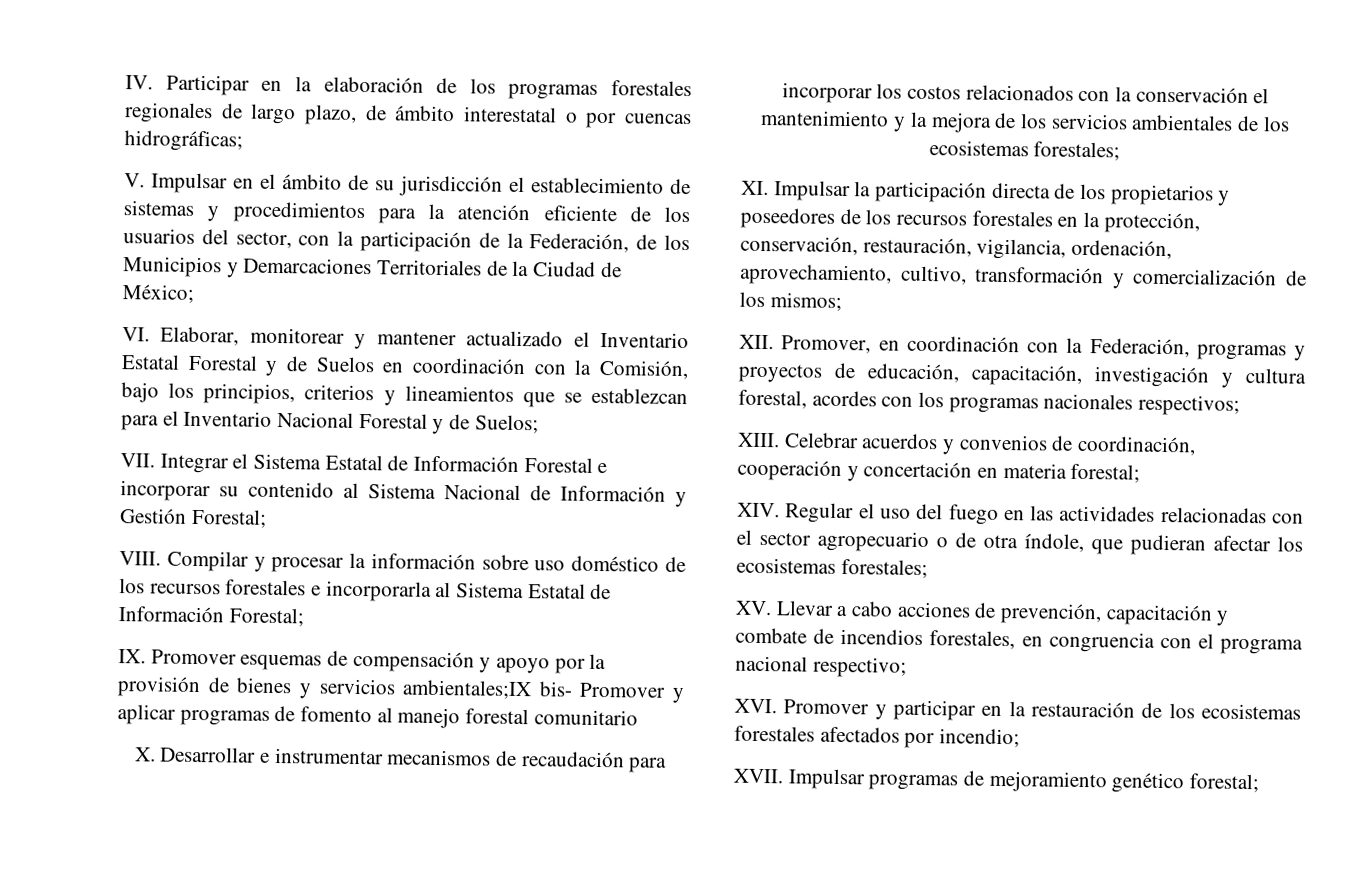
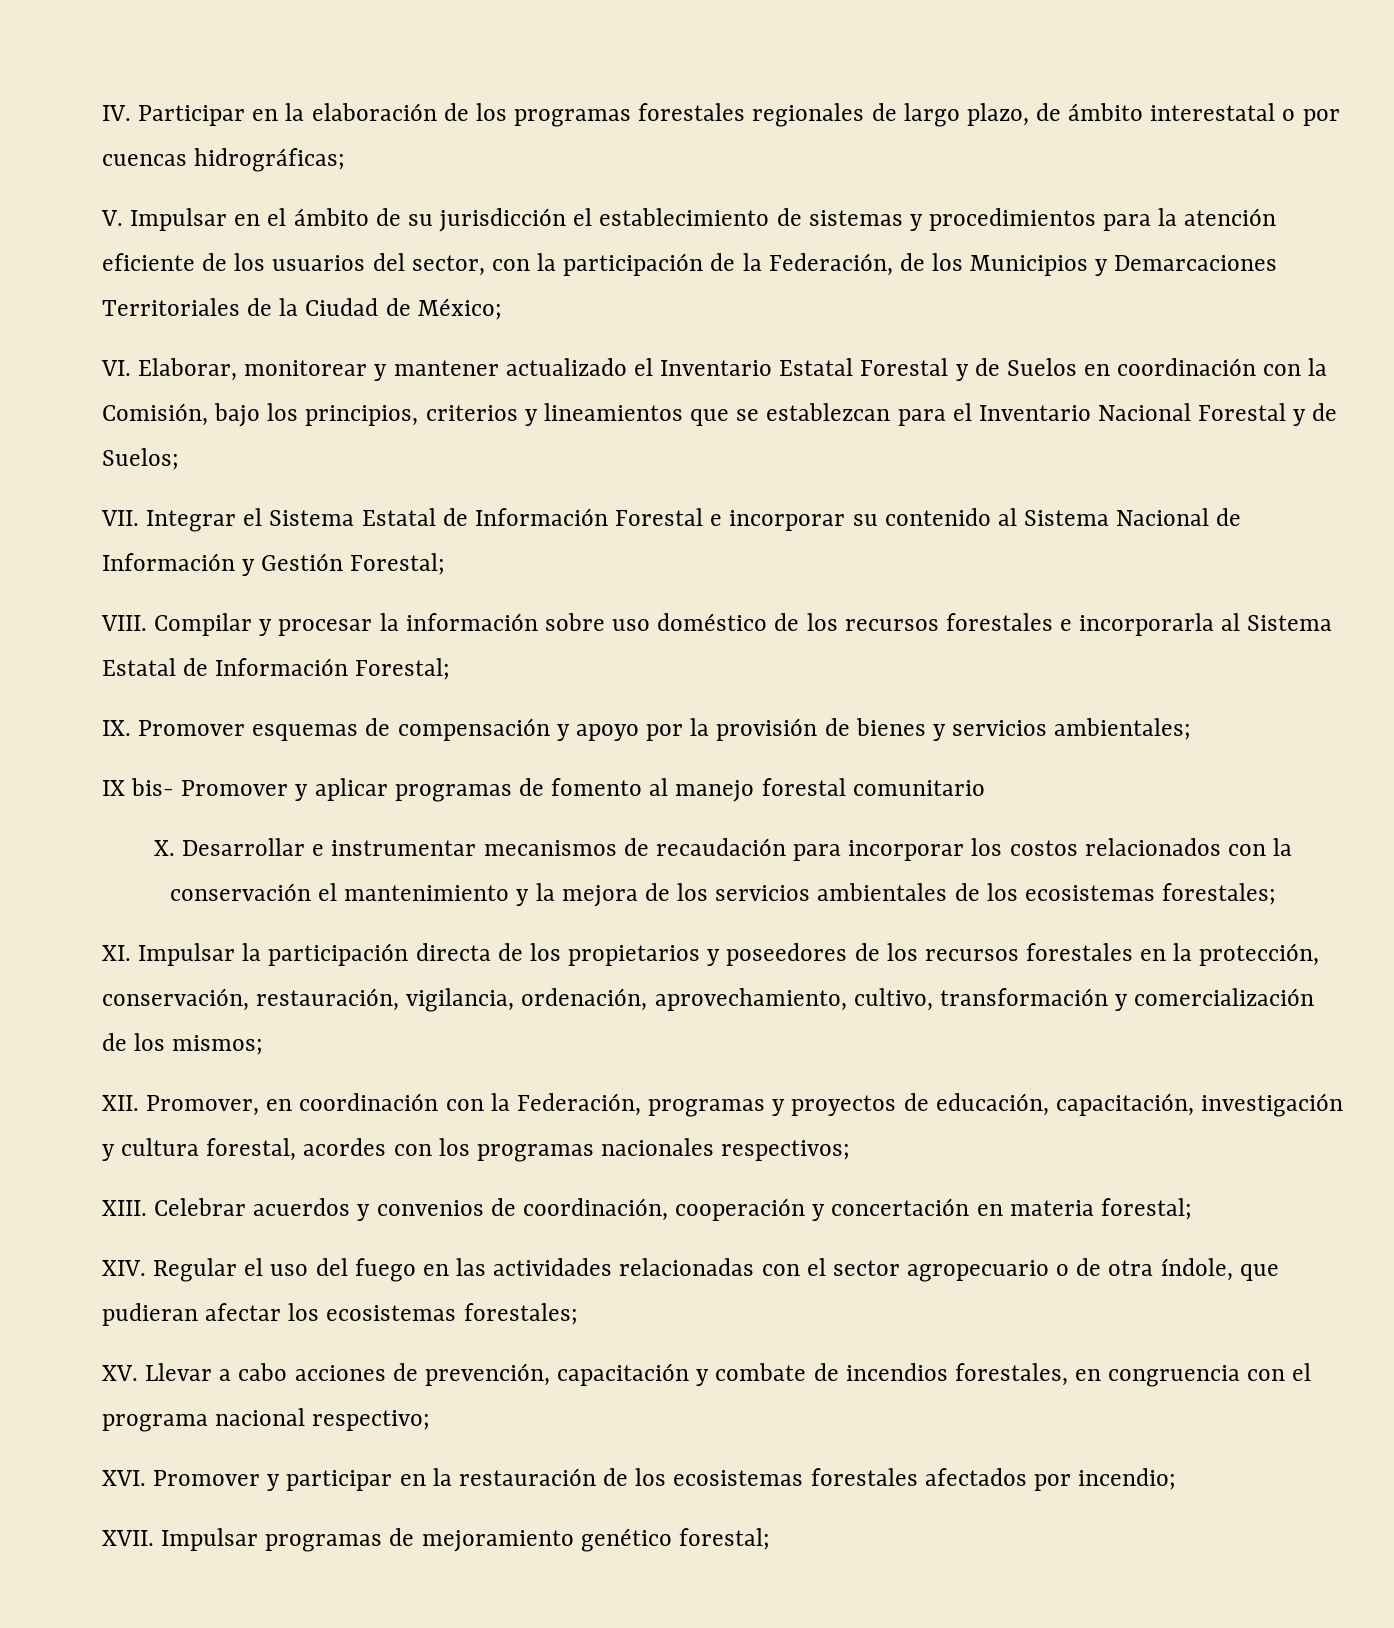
- IX. Promover esquemas de compensación y apoyo por la provisión de bienes y servicios ambientales;IX bis- Promover y aplicar programas de fomento al manejo forestal comunitario
+ IX. Promover esquemas de compensación y apoyo por la provisión de bienes y servicios ambientales;
+ IX bis- Promover y aplicar programas de fomento al manejo forestal comunitario

